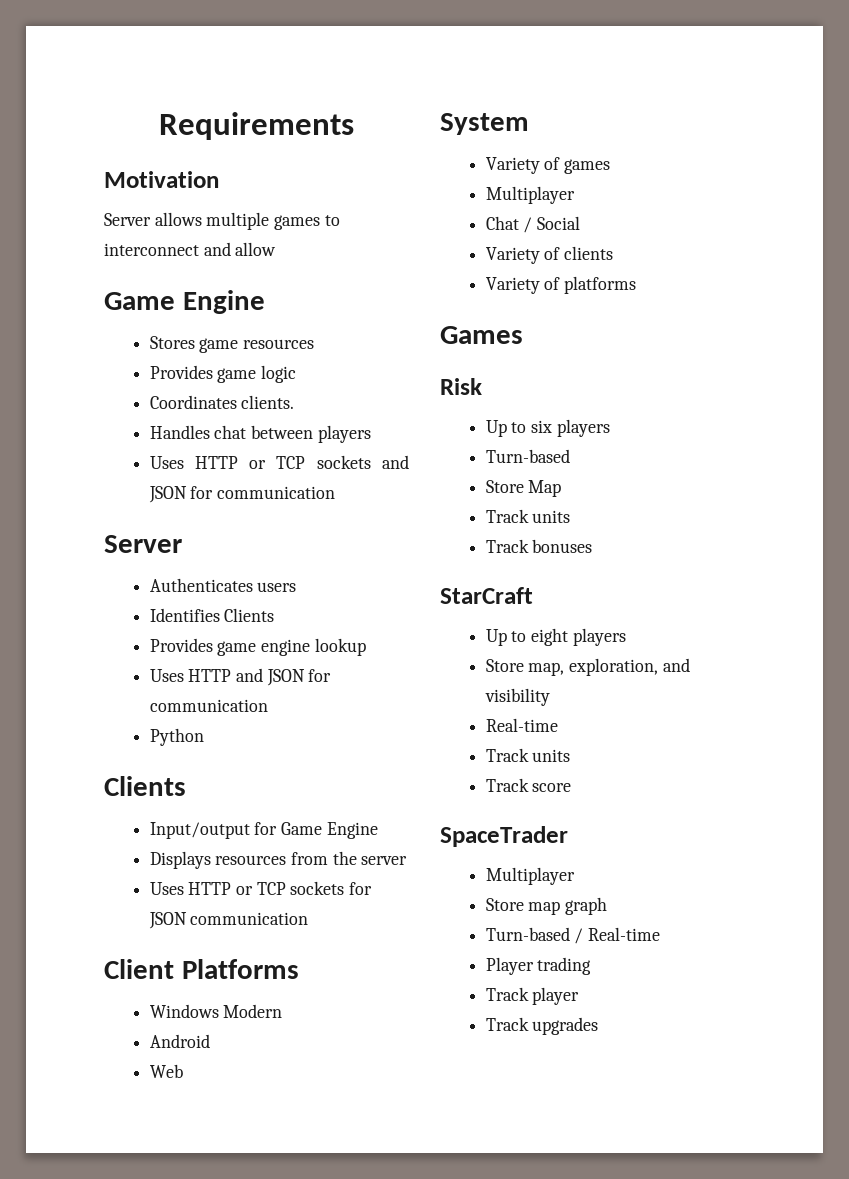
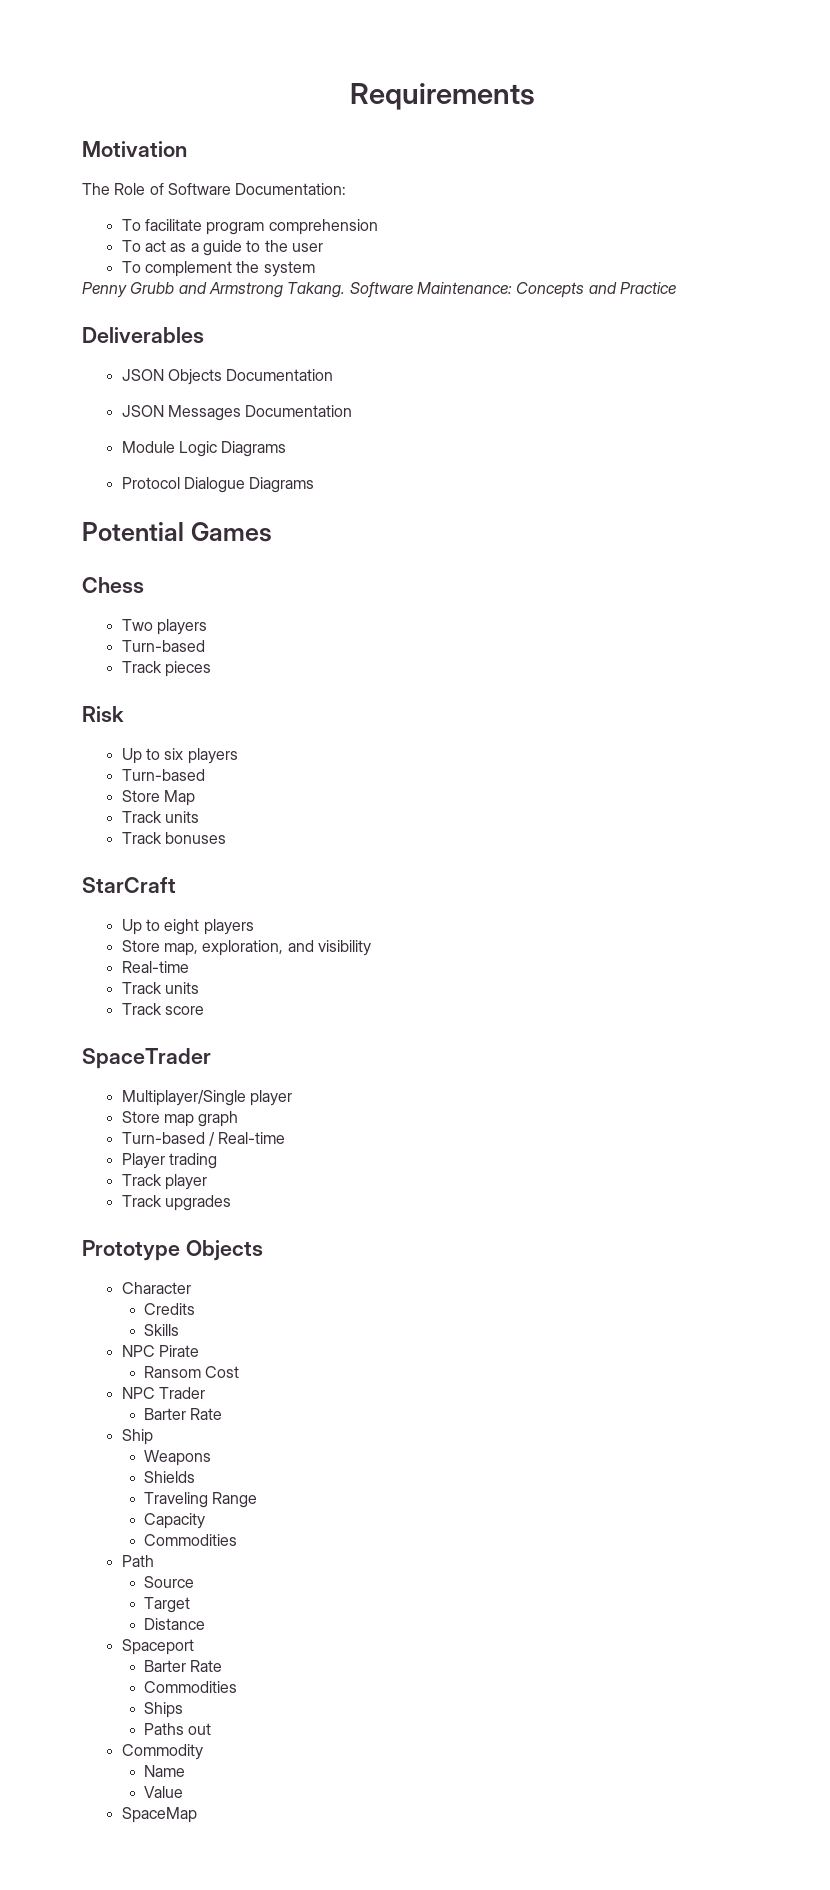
- Server allows multiple games to interconnect and allow
- Game Engine
- Stores game resources
- Provides game logic
- Coordinates clients.
- Handles chat between players
- Uses HTTP or TCP sockets and JSON for communication
- Server
- Authenticates users
- Identifies Clients
- Provides game engine lookup
- Uses HTTP and JSON for communication
- Python
- Clients
- Input/output for Game Engine
- Displays resources from the server
- Uses HTTP or TCP sockets for JSON communication
- Client Platforms
- Windows Modern
- Android
- Web
- System
- Variety of games
- Multiplayer
- Chat / Social
- Variety of clients
- Variety of platforms
- Games
+ The Role of Software Documentation:
+ To facilitate program comprehension
+ To act as a guide to the user
+ To complement the system
+ Penny Grubb and Armstrong Takang. Software Maintenance: Concepts and Practice
+ Deliverables
+ JSON Objects Documentation
+ JSON Messages Documentation
+ Module Logic Diagrams
+ Protocol Dialogue Diagrams
+ Potential Games
+ Chess
+ Two players
+ Turn-based
+ Track pieces
  SpaceTrader
- Multiplayer
+ Multiplayer/Single player
+ Prototype Objects
+ Character
+ Credits
+ Skills
+ NPC Pirate
+ Ransom Cost
+ NPC Trader
+ Barter Rate
+ Ship
+ Weapons
+ Shields
+ Traveling Range
+ Capacity
+ Commodities
+ Path
+ Source
+ Target
+ Distance
+ Spaceport
+ Barter Rate
+ Commodities
+ Ships
+ Paths out
+ Commodity
+ Name
+ Value
+ SpaceMap

